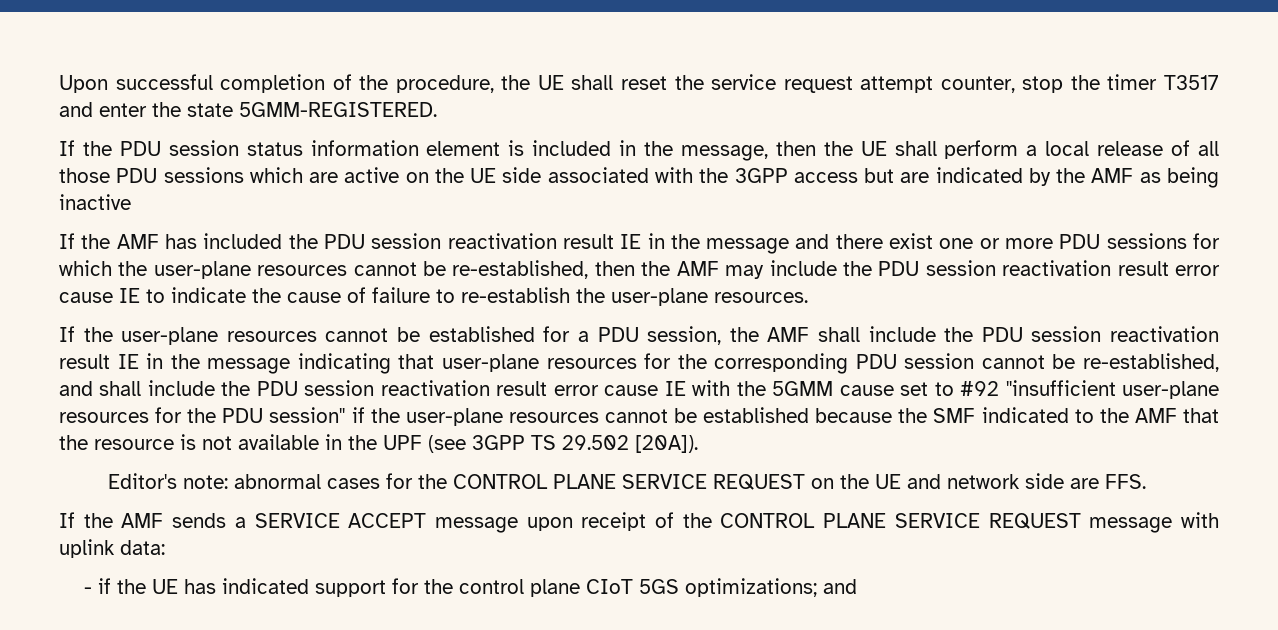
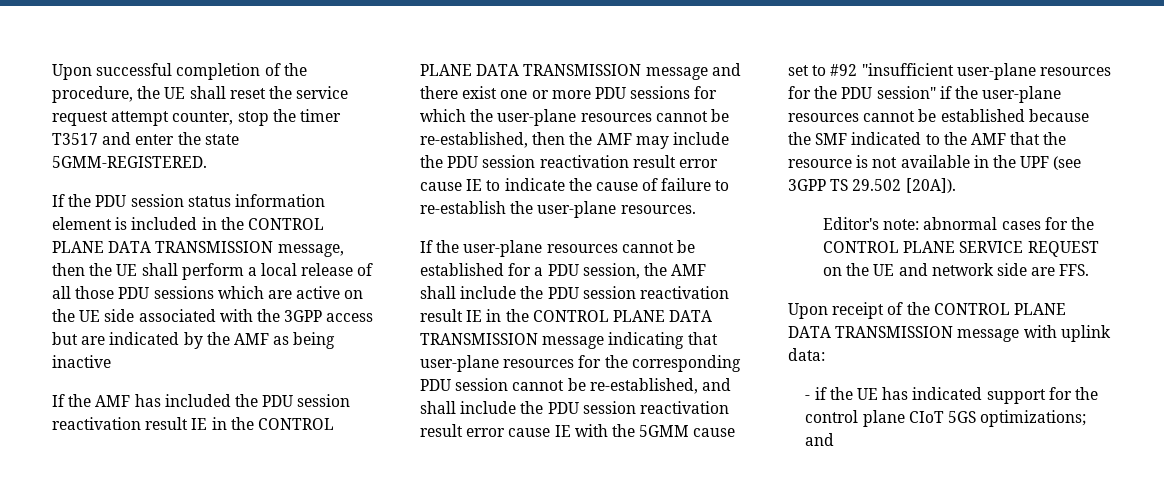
- If the PDU session status information element is included in the message, then the UE shall perform a local release of all those PDU sessions which are active on the UE side associated with the 3GPP access but are indicated by the AMF as being inactive
+ If the PDU session status information element is included in the CONTROL PLANE DATA TRANSMISSION message, then the UE shall perform a local release of all those PDU sessions which are active on the UE side associated with the 3GPP access but are indicated by the AMF as being inactive
- If the AMF has included the PDU session reactivation result IE in the message and there exist one or more PDU sessions for which the user-plane resources cannot be re-established, then the AMF may include the PDU session reactivation result error cause IE to indicate the cause of failure to re-establish the user-plane resources.
+ If the AMF has included the PDU session reactivation result IE in the CONTROL PLANE DATA TRANSMISSION message and there exist one or more PDU sessions for which the user-plane resources cannot be re-established, then the AMF may include the PDU session reactivation result error cause IE to indicate the cause of failure to re-establish the user-plane resources.
- If the user-plane resources cannot be established for a PDU session, the AMF shall include the PDU session reactivation result IE in the message indicating that user-plane resources for the corresponding PDU session cannot be re-established, and shall include the PDU session reactivation result error cause IE with the 5GMM cause set to #92 "insufficient user-plane resources for the PDU session" if the user-plane resources cannot be established because the SMF indicated to the AMF that the resource is not available in the UPF (see 3GPP TS 29.502 [20A]).
+ If the user-plane resources cannot be established for a PDU session, the AMF shall include the PDU session reactivation result IE in the CONTROL PLANE DATA TRANSMISSION message indicating that user-plane resources for the corresponding PDU session cannot be re-established, and shall include the PDU session reactivation result error cause IE with the 5GMM cause set to #92 "insufficient user-plane resources for the PDU session" if the user-plane resources cannot be established because the SMF indicated to the AMF that the resource is not available in the UPF (see 3GPP TS 29.502 [20A]).
- If the AMF sends a SERVICE ACCEPT message upon receipt of the CONTROL PLANE SERVICE REQUEST message with uplink data:
+ Upon receipt of the CONTROL PLANE DATA TRANSMISSION message with uplink data:

